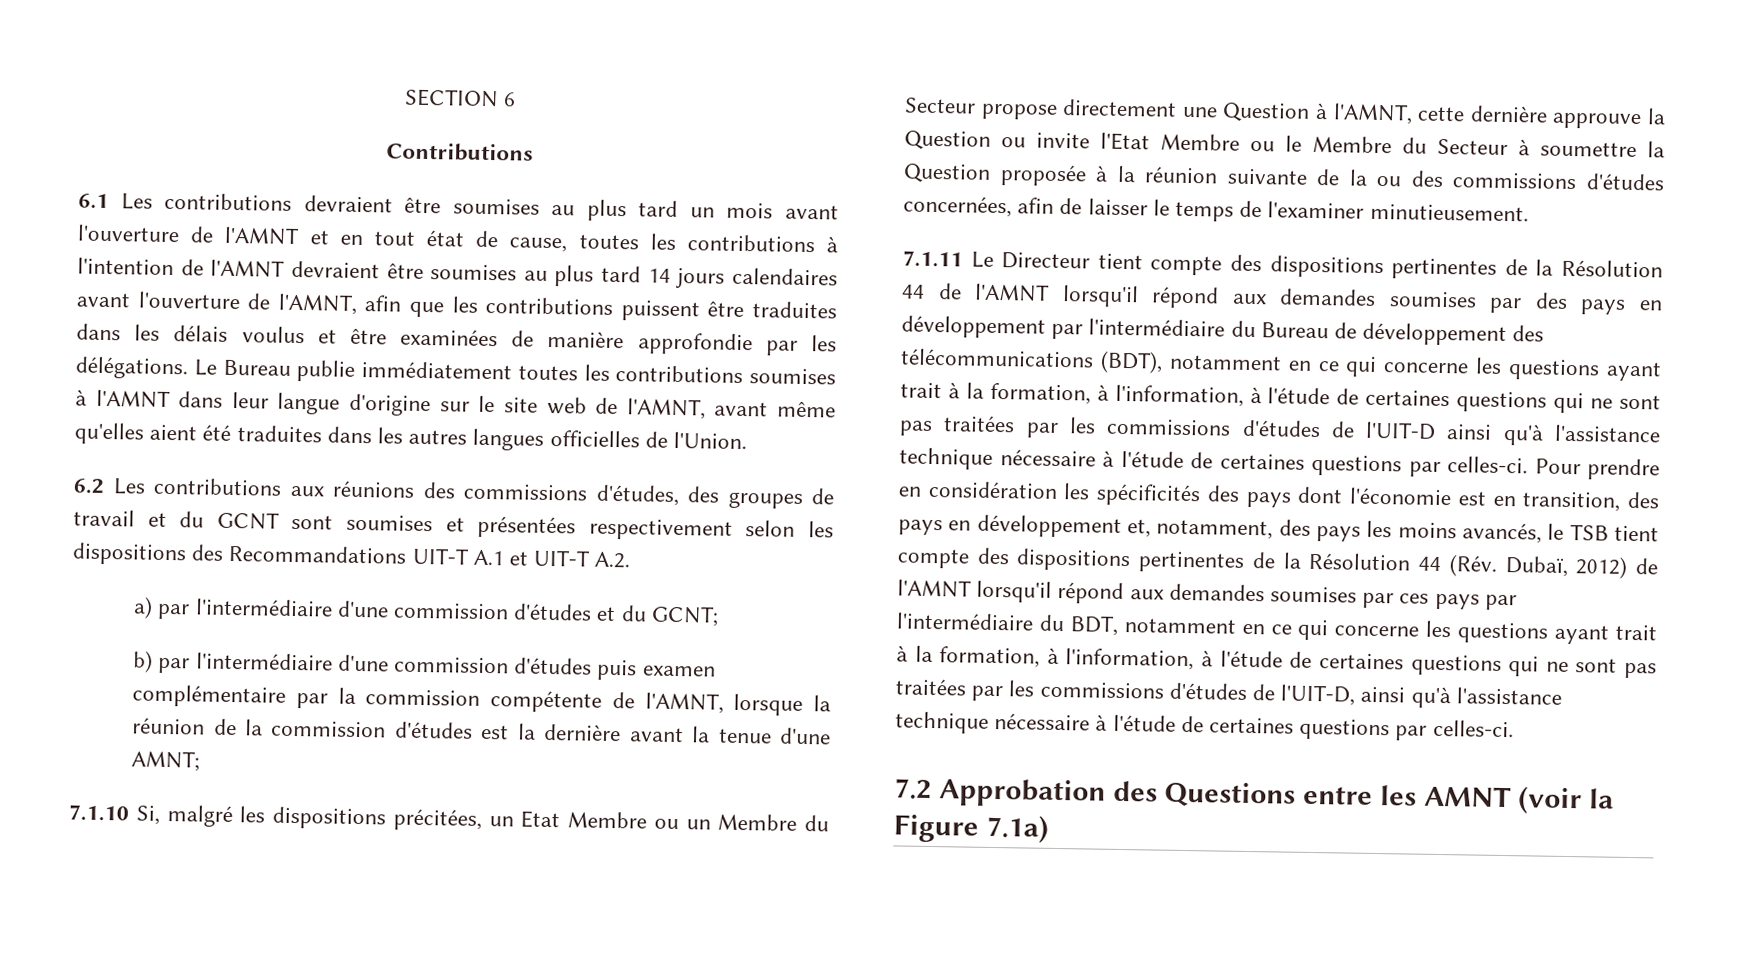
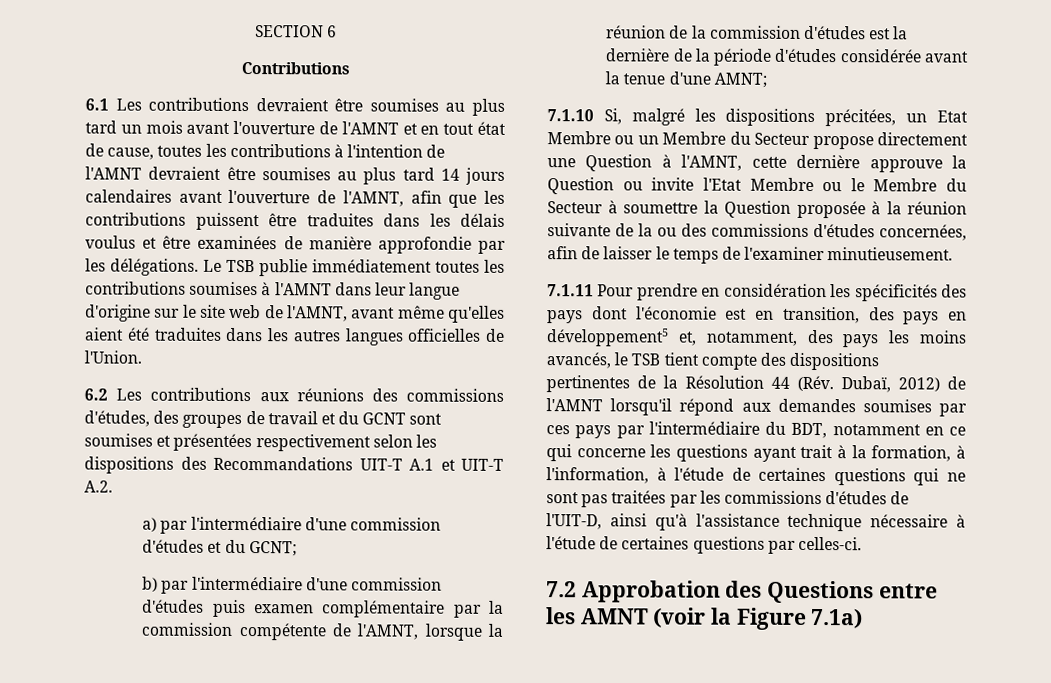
- Le Bureau publie immédiatement toutes les contributions soumises à l'AMNT dans leur langue d'origine sur le site web de l'AMNT, avant même qu'elles aient été traduites dans les autres langues officielles de l'Union.
+ Le TSB publie immédiatement toutes les contributions soumises à l'AMNT dans leur langue d'origine sur le site web de l'AMNT, avant même qu'elles aient été traduites dans les autres langues officielles de l'Union.
- b) par l'intermédiaire d'une commission d'études puis examen complémentaire par la commission compétente de l'AMNT, lorsque la réunion de la commission d'études est la dernière avant la tenue d'une AMNT;
+ b) par l'intermédiaire d'une commission d'études puis examen complémentaire par la commission compétente de l'AMNT, lorsque la réunion de la commission d'études est la dernière de la période d'études considérée avant la tenue d'une AMNT;
- 7.1.11 Le Directeur tient compte des dispositions pertinentes de la Résolution 44 de l'AMNT lorsqu'il répond aux demandes soumises par des pays en développement par l'intermédiaire du Bureau de développement des télécommunications (BDT), notamment en ce qui concerne les questions ayant trait à la formation, à l'information, à l'étude de certaines questions qui ne sont pas traitées par les commissions d'études de l'UIT-D ainsi qu'à l'assistance technique nécessaire à l'étude de certaines questions par celles-ci. Pour prendre en considération les spécificités des pays dont l'économie est en transition, des pays en développement et, notamment, des pays les moins avancés, le TSB tient compte des dispositions pertinentes de la Résolution 44 (Rév. Dubaï, 2012) de l'AMNT lorsqu'il répond aux demandes soumises par ces pays par l'intermédiaire du BDT, notamment en ce qui concerne les questions ayant trait à la formation, à l'information, à l'étude de certaines questions qui ne sont pas traitées par les commissions d'études de l'UIT-D, ainsi qu'à l'assistance technique nécessaire à l'étude de certaines questions par celles-ci.
+ 7.1.11 Pour prendre en considération les spécificités des pays dont l'économie est en transition, des pays en développement5 et, notamment, des pays les moins avancés, le TSB tient compte des dispositions pertinentes de la Résolution 44 (Rév. Dubaï, 2012) de l'AMNT lorsqu'il répond aux demandes soumises par ces pays par l'intermédiaire du BDT, notamment en ce qui concerne les questions ayant trait à la formation, à l'information, à l'étude de certaines questions qui ne sont pas traitées par les commissions d'études de l'UIT-D, ainsi qu'à l'assistance technique nécessaire à l'étude de certaines questions par celles-ci.

